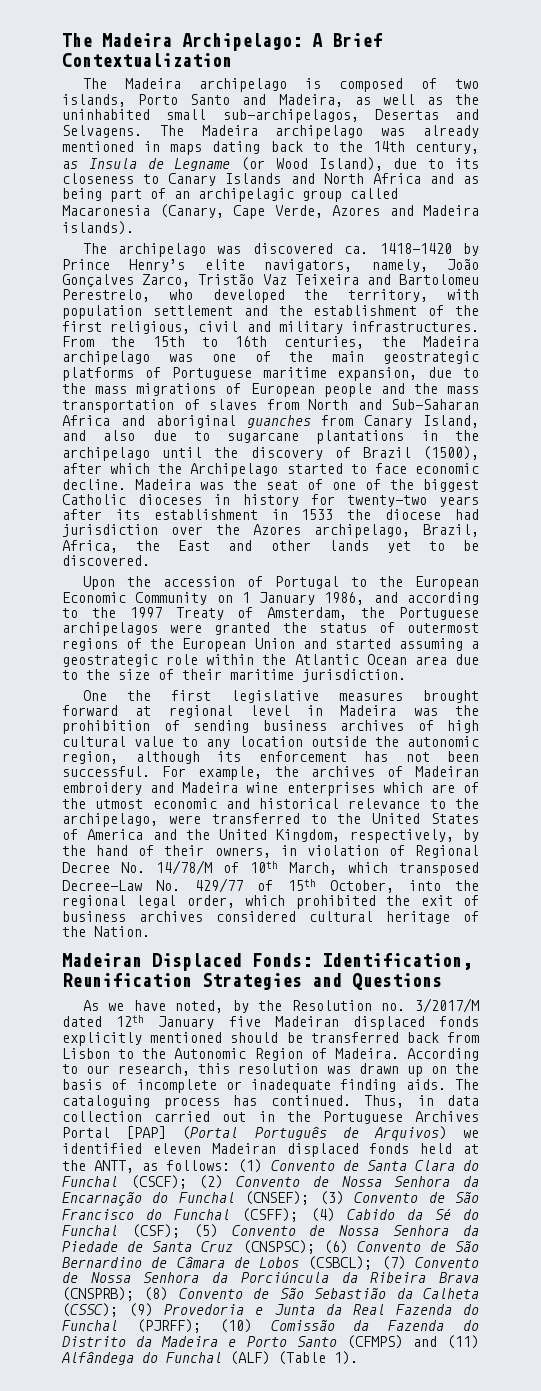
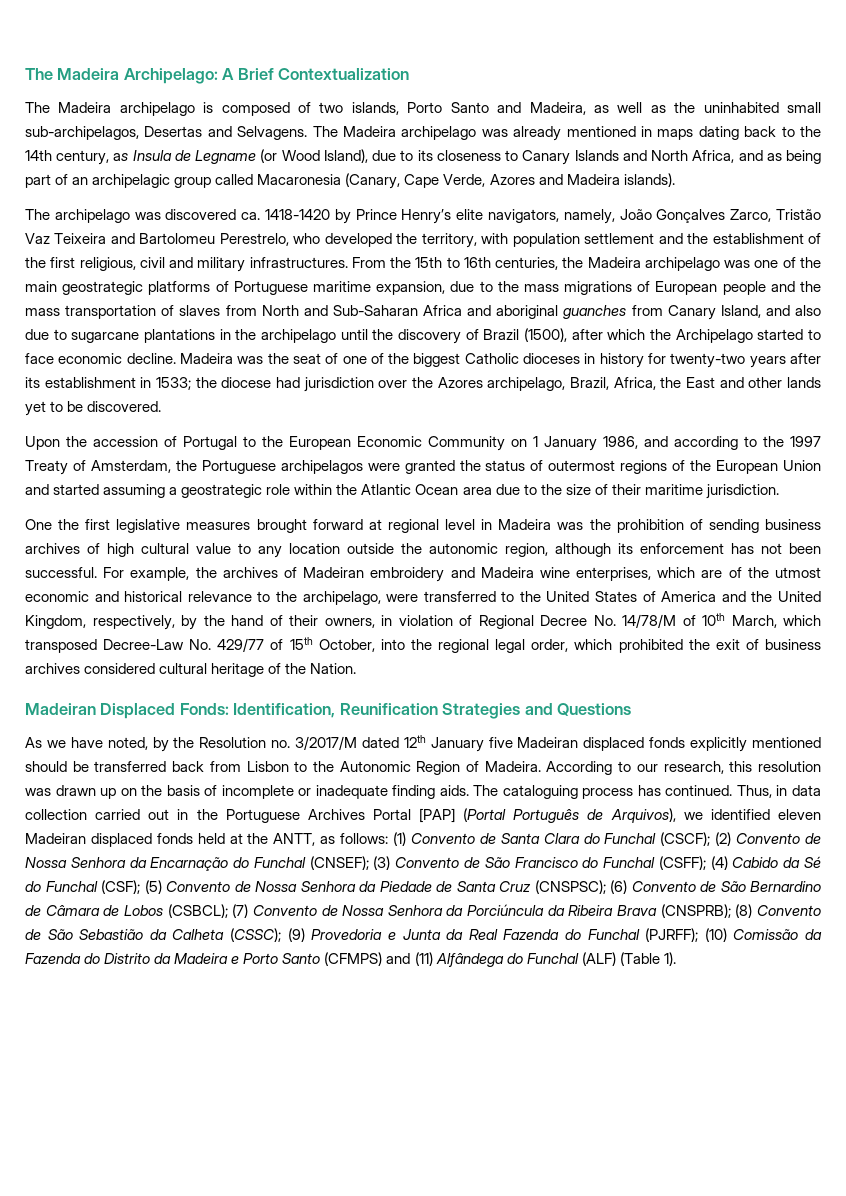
- The Madeira archipelago was already mentioned in maps dating back to the 14th century, as Insula de Legname (or Wood Island), due to its closeness to Canary Islands and North Africa and as being part of an archipelagic group called Macaronesia (Canary, Cape Verde, Azores and Madeira islands).
+ The Madeira archipelago was already mentioned in maps dating back to the 14th century, as Insula de Legname (or Wood Island), due to its closeness to Canary Islands and North Africa, and as being part of an archipelagic group called Macaronesia (Canary, Cape Verde, Azores and Madeira islands).
- Madeira was the seat of one of the biggest Catholic dioceses in history for twenty-two years after its establishment in 1533 the diocese had jurisdiction over the Azores archipelago, Brazil, Africa, the East and other lands yet to be discovered.
+ Madeira was the seat of one of the biggest Catholic dioceses in history for twenty-two years after its establishment in 1533; the diocese had jurisdiction over the Azores archipelago, Brazil, Africa, the East and other lands yet to be discovered.
- For example, the archives of Madeiran embroidery and Madeira wine enterprises which are of the utmost economic and historical relevance to the archipelago, were transferred to the United States of America and the United Kingdom, respectively, by the hand of their owners, in violation of Regional Decree No. 14/78/M of 10th March, which transposed Decree-Law No. 429/77 of 15th October, into the regional legal order, which prohibited the exit of business archives considered cultural heritage of the Nation.
+ For example, the archives of Madeiran embroidery and Madeira wine enterprises, which are of the utmost economic and historical relevance to the archipelago, were transferred to the United States of America and the United Kingdom, respectively, by the hand of their owners, in violation of Regional Decree No. 14/78/M of 10th March, which transposed Decree-Law No. 429/77 of 15th October, into the regional legal order, which prohibited the exit of business archives considered cultural heritage of the Nation.
- Thus, in data collection carried out in the Portuguese Archives Portal [PAP] (Portal Português de Arquivos) we identified eleven Madeiran displaced fonds held at the ANTT, as follows:
+ Thus, in data collection carried out in the Portuguese Archives Portal [PAP] (Portal Português de Arquivos), we identified eleven Madeiran displaced fonds held at the ANTT, as follows:

